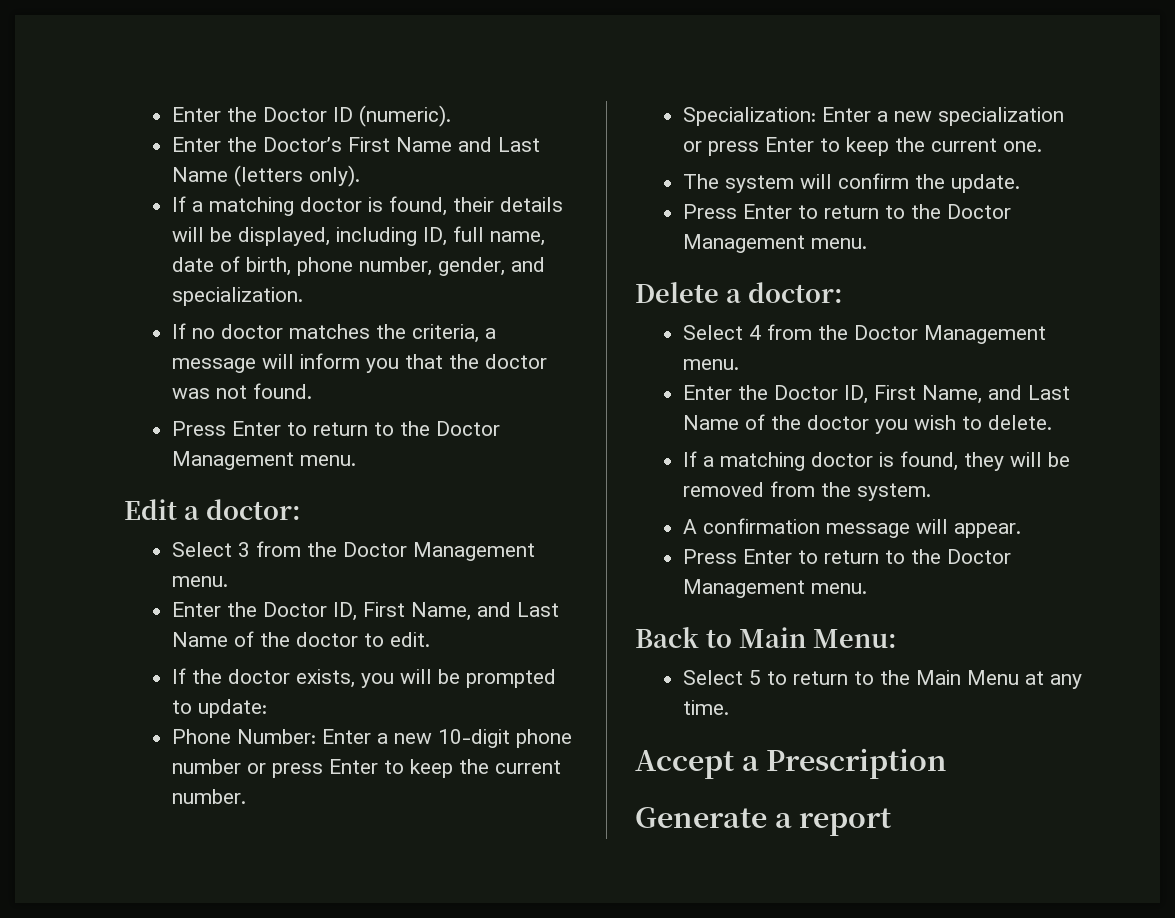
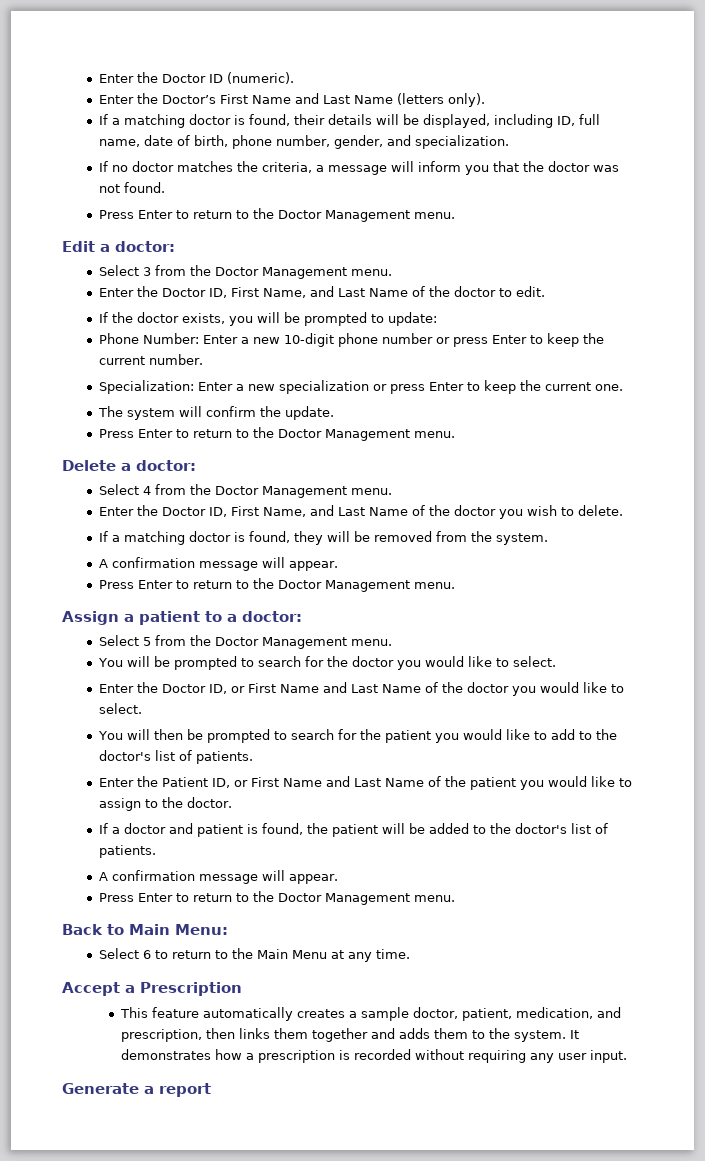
+ Assign a patient to a doctor:
+ Select 5 from the Doctor Management menu.
+ You will be prompted to search for the doctor you would like to select.
+ Enter the Doctor ID, or First Name and Last Name of the doctor you would like to select.
+ You will then be prompted to search for the patient you would like to add to the doctor's list of patients.
+ Enter the Patient ID, or First Name and Last Name of the patient you would like to assign to the doctor.
+ If a doctor and patient is found, the patient will be added to the doctor's list of patients.
+ A confirmation message will appear.
+ Press Enter to return to the Doctor Management menu.
- Select 5 to return to the Main Menu at any time.
+ Select 6 to return to the Main Menu at any time.
+ This feature automatically creates a sample doctor, patient, medication, and prescription, then links them together and adds them to the system. It demonstrates how a prescription is recorded without requiring any user input.

